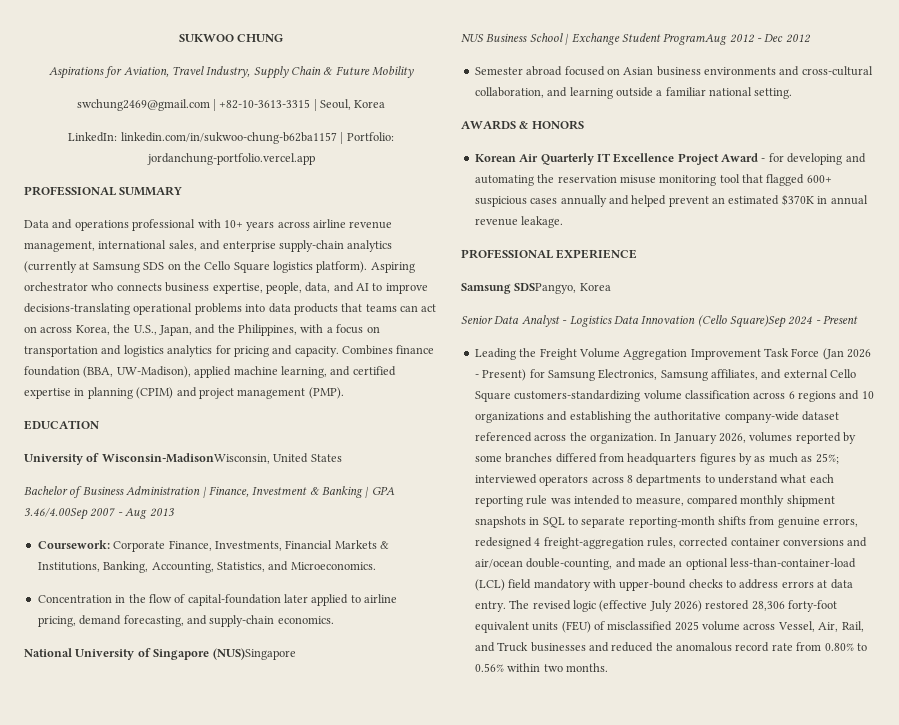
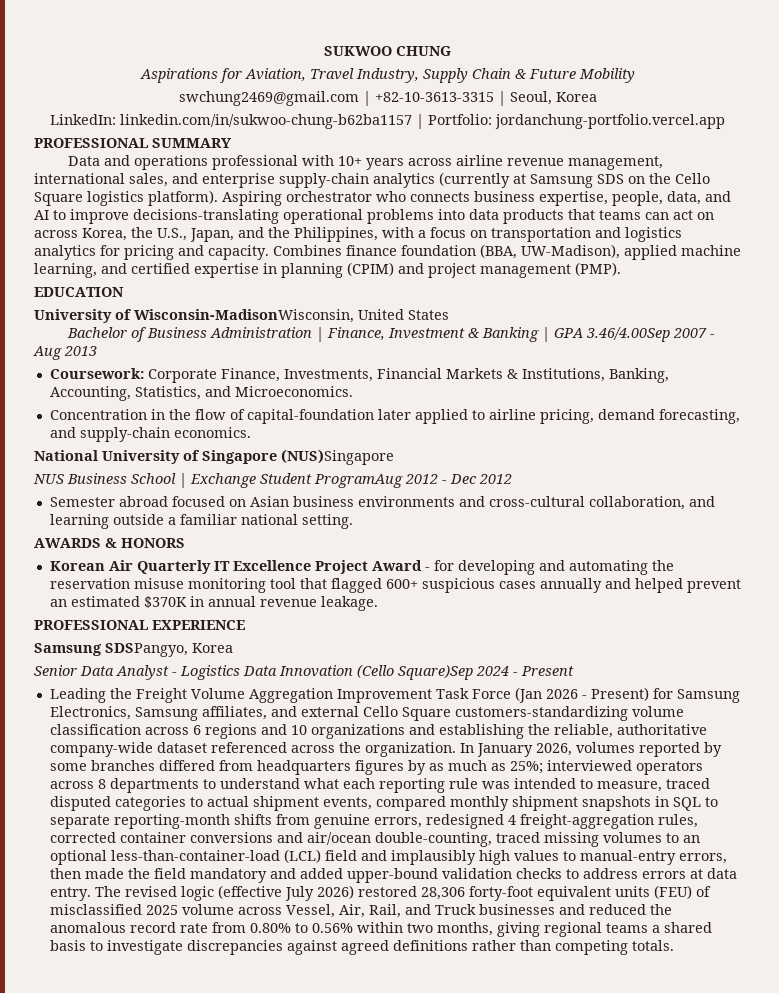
- Leading the Freight Volume Aggregation Improvement Task Force (Jan 2026 - Present) for Samsung Electronics, Samsung affiliates, and external Cello Square customers-standardizing volume classification across 6 regions and 10 organizations and establishing the authoritative company-wide dataset referenced across the organization.
+ Leading the Freight Volume Aggregation Improvement Task Force (Jan 2026 - Present) for Samsung Electronics, Samsung affiliates, and external Cello Square customers-standardizing volume classification across 6 regions and 10 organizations and establishing the reliable, authoritative company-wide dataset referenced across the organization.
- interviewed operators across 8 departments to understand what each reporting rule was intended to measure, compared monthly shipment snapshots in SQL to separate reporting-month shifts from genuine errors, redesigned 4 freight-aggregation rules, corrected container conversions and air/ocean double-counting, and made an optional less-than-container-load (LCL) field mandatory with upper-bound checks to address errors at data entry.
+ interviewed operators across 8 departments to understand what each reporting rule was intended to measure, traced disputed categories to actual shipment events, compared monthly shipment snapshots in SQL to separate reporting-month shifts from genuine errors, redesigned 4 freight-aggregation rules, corrected container conversions and air/ocean double-counting, traced missing volumes to an optional less-than-container-load (LCL) field and implausibly high values to manual-entry errors, then made the field mandatory and added upper-bound validation checks to address errors at data entry.
- The revised logic (effective July 2026) restored 28,306 forty-foot equivalent units (FEU) of misclassified 2025 volume across Vessel, Air, Rail, and Truck businesses and reduced the anomalous record rate from 0.80% to 0.56% within two months.
+ The revised logic (effective July 2026) restored 28,306 forty-foot equivalent units (FEU) of misclassified 2025 volume across Vessel, Air, Rail, and Truck businesses and reduced the anomalous record rate from 0.80% to 0.56% within two months, giving regional teams a shared basis to investigate discrepancies against agreed definitions rather than competing totals.

